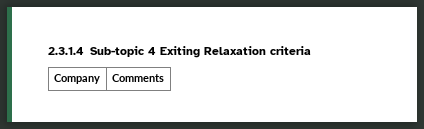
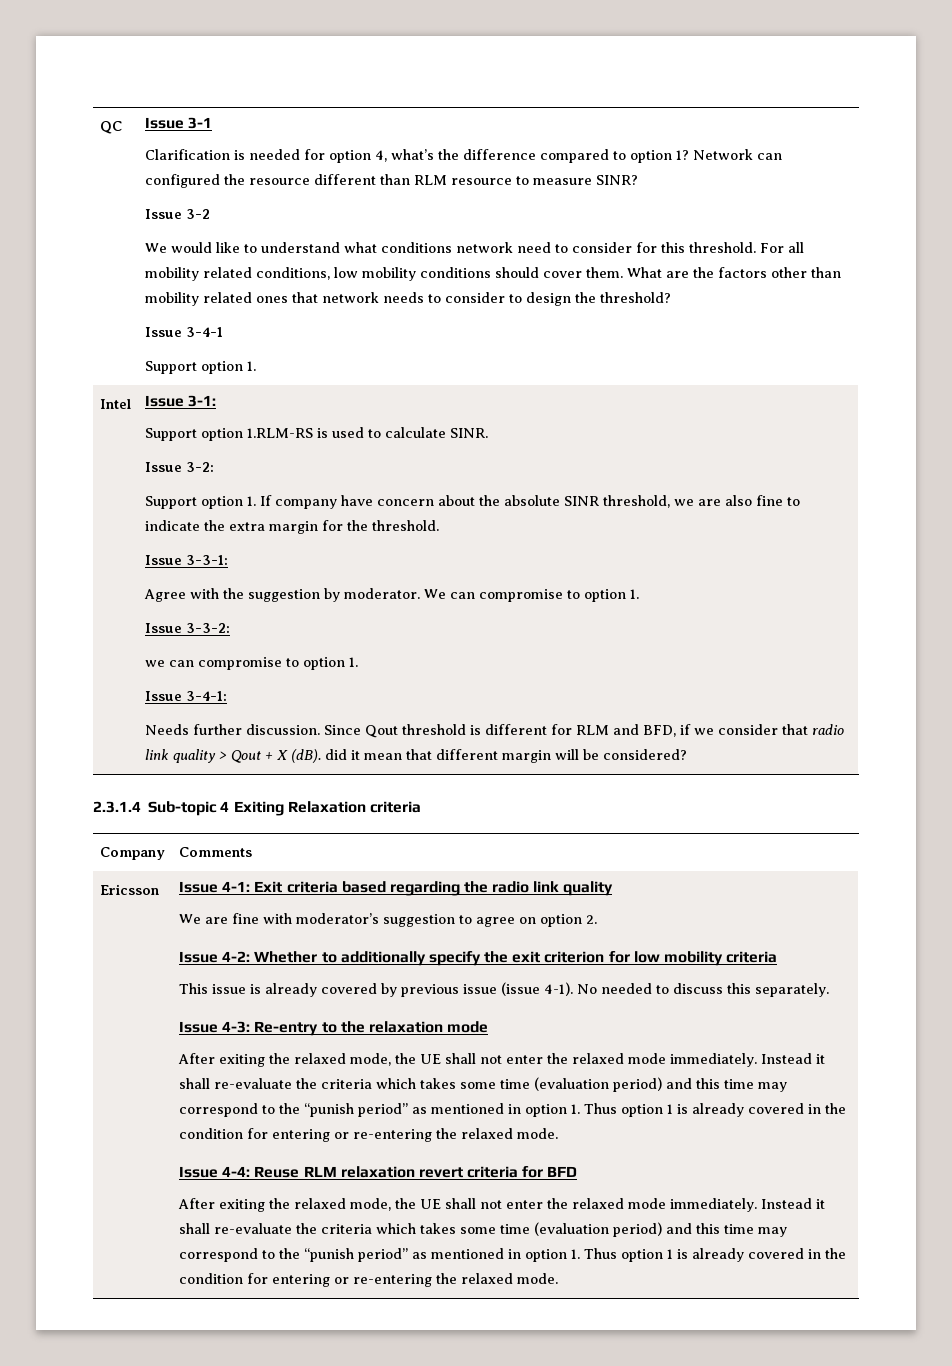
+ QC | Issue 3-1
+ Clarification is needed for option 4, what’s the difference compared to option 1? Network can configured the resource different than RLM resource to measure SINR?
+ Issue 3-2
+ We would like to understand what conditions network need to consider for this threshold. For all mobility related conditions, low mobility conditions should cover them. What are the factors other than mobility related ones that network needs to consider to design the threshold?
+ Issue 3-4-1
+ Support option 1.
+ Intel | Issue 3-1:
+ Support option 1.RLM-RS is used to calculate SINR.
+ Issue 3-2:
+ Support option 1. If company have concern about the absolute SINR threshold, we are also fine to indicate the extra margin for the threshold.
+ Issue 3-3-1:
+ Agree with the suggestion by moderator. We can compromise to option 1.
+ Issue 3-3-2:
+ we can compromise to option 1.
+ Issue 3-4-1:
+ Needs further discussion. Since Qout threshold is different for RLM and BFD, if we consider that radio link quality > Qout + X (dB). did it mean that different margin will be considered?
+ Ericsson | Issue 4-1: Exit criteria based regarding the radio link quality
+ We are fine with moderator’s suggestion to agree on option 2.
+ Issue 4-2: Whether to additionally specify the exit criterion for low mobility criteria
+ This issue is already covered by previous issue (issue 4-1). No needed to discuss this separately.
+ Issue 4-3: Re-entry to the relaxation mode
+ After exiting the relaxed mode, the UE shall not enter the relaxed mode immediately. Instead it shall re-evaluate the criteria which takes some time (evaluation period) and this time may correspond to the “punish period” as mentioned in option 1. Thus option 1 is already covered in the condition for entering or re-entering the relaxed mode.
+ Issue 4-4: Reuse RLM relaxation revert criteria for BFD
+ After exiting the relaxed mode, the UE shall not enter the relaxed mode immediately. Instead it shall re-evaluate the criteria which takes some time (evaluation period) and this time may correspond to the “punish period” as mentioned in option 1. Thus option 1 is already covered in the condition for entering or re-entering the relaxed mode.

